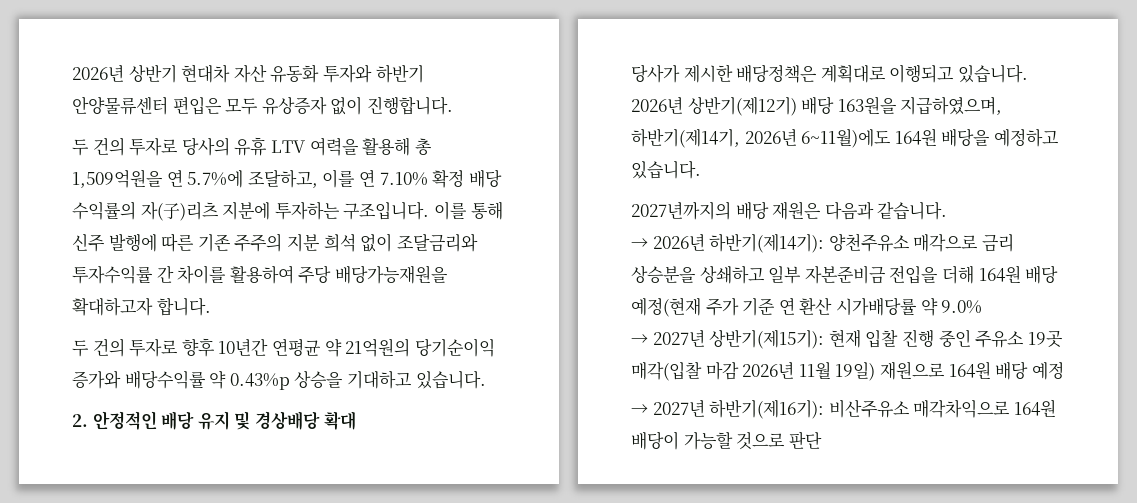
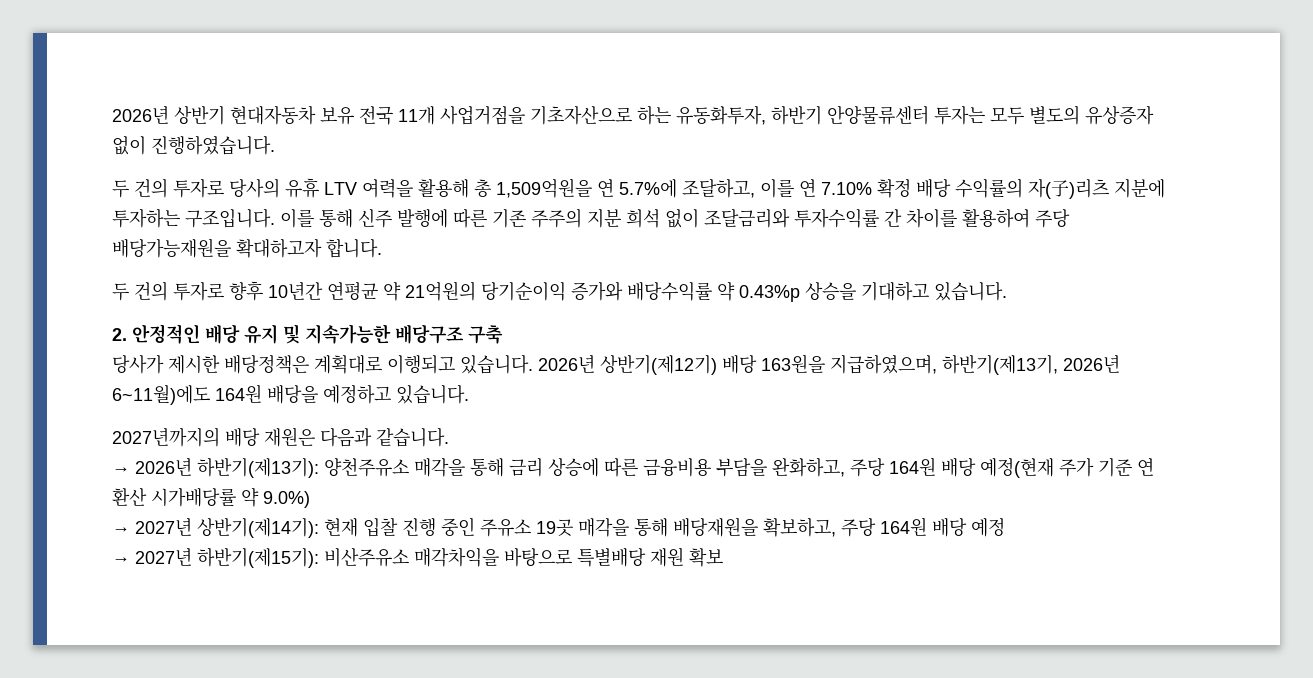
- 2026년 상반기 현대차 자산 유동화 투자와 하반기 안양물류센터 편입은 모두 유상증자 없이 진행합니다.
+ 2026년 상반기 현대자동차 보유 전국 11개 사업거점을 기초자산으로 하는 유동화투자, 하반기 안양물류센터 투자는 모두 별도의 유상증자 없이 진행하였습니다.
- 2. 안정적인 배당 유지 및 경상배당 확대
+ 2. 안정적인 배당 유지 및 지속가능한 배당구조 구축
- 2026년 상반기(제12기) 배당 163원을 지급하였으며, 하반기(제14기, 2026년 6~11월)에도 164원 배당을 예정하고 있습니다.
+ 2026년 상반기(제12기) 배당 163원을 지급하였으며, 하반기(제13기, 2026년 6~11월)에도 164원 배당을 예정하고 있습니다.
- → 2026년 하반기(제14기): 양천주유소 매각으로 금리 상승분을 상쇄하고 일부 자본준비금 전입을 더해 164원 배당 예정(현재 주가 기준 연 환산 시가배당률 약 9.0%
- → 2027년 상반기(제15기): 현재 입찰 진행 중인 주유소 19곳 매각(입찰 마감 2026년 11월 19일) 재원으로 164원 배당 예정
+ → 2026년 하반기(제13기): 양천주유소 매각을 통해 금리 상승에 따른 금융비용 부담을 완화하고, 주당 164원 배당 예정(현재 주가 기준 연 환산 시가배당률 약 9.0%)
+ → 2027년 상반기(제14기): 현재 입찰 진행 중인 주유소 19곳 매각을 통해 배당재원을 확보하고, 주당 164원 배당 예정
- → 2027년 하반기(제16기): 비산주유소 매각차익으로 164원 배당이 가능할 것으로 판단
+ → 2027년 하반기(제15기): 비산주유소 매각차익을 바탕으로 특별배당 재원 확보

